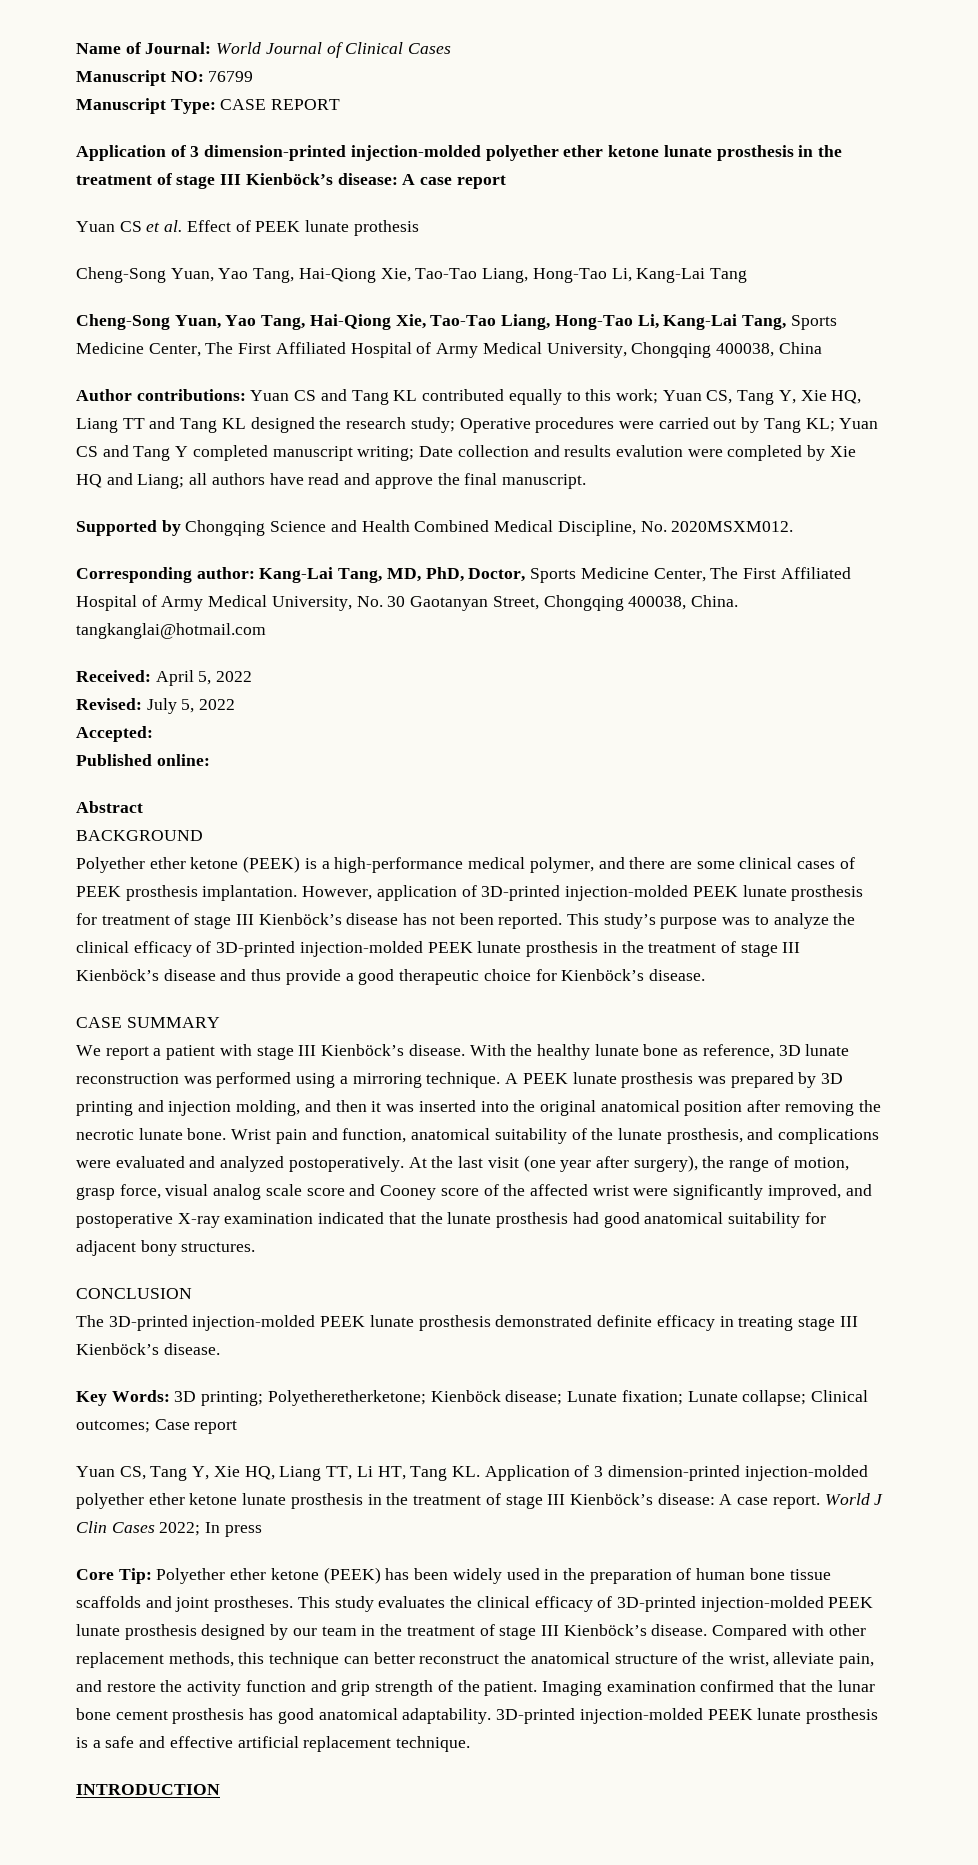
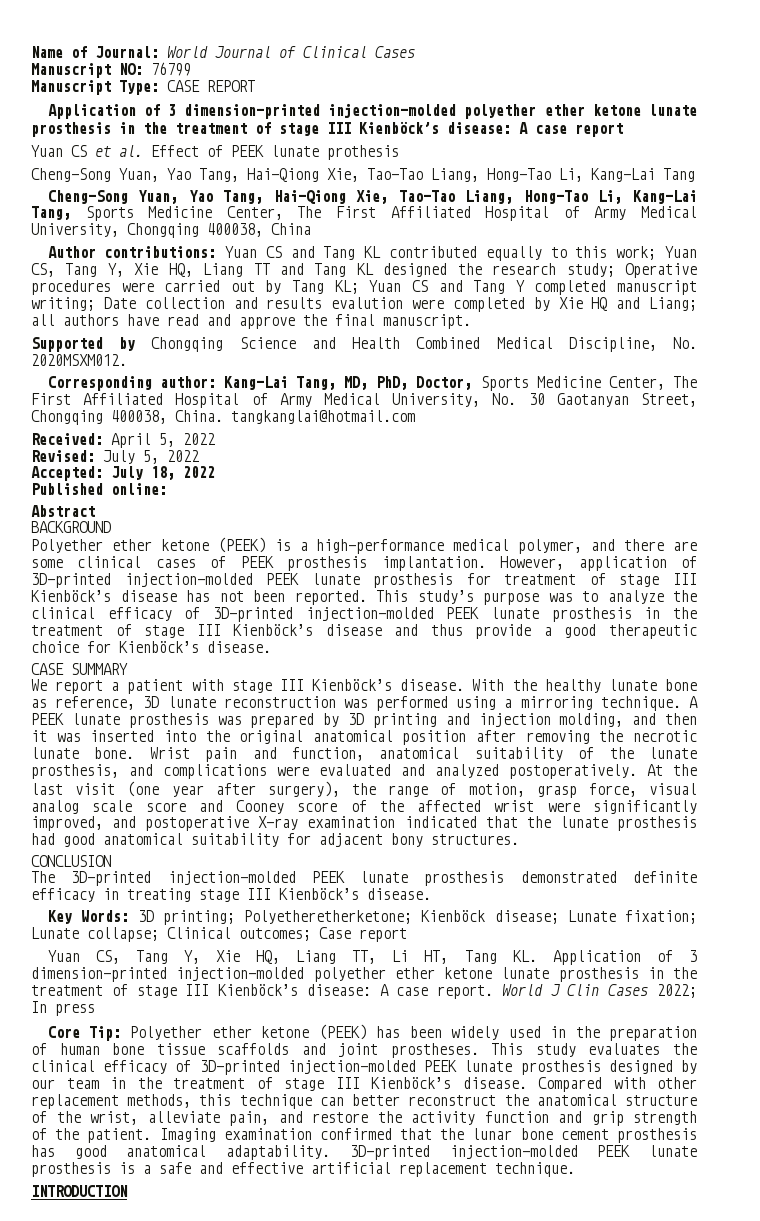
- Accepted:
+ Accepted: July 18, 2022

